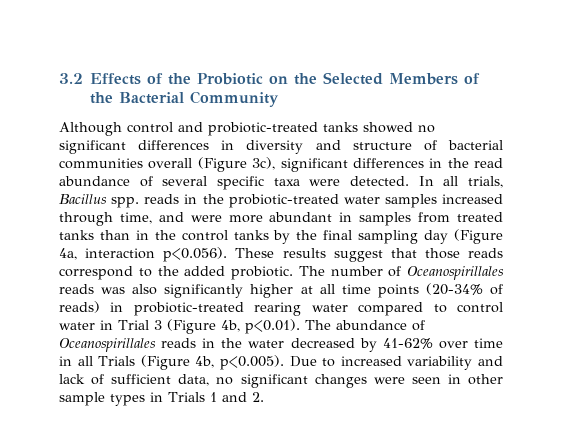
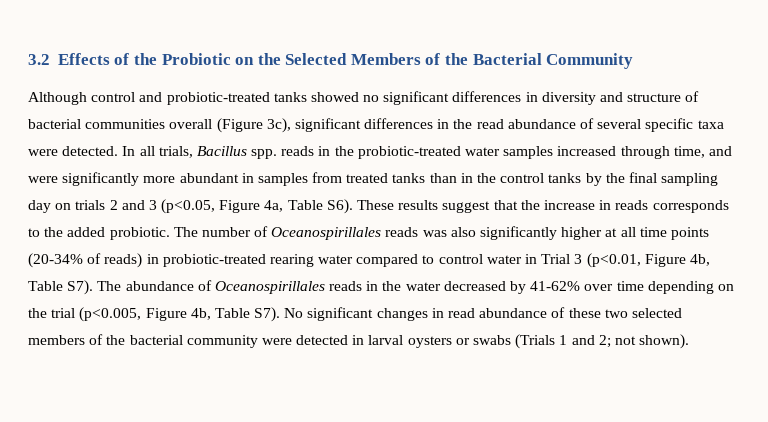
- In all trials, Bacillus spp. reads in the probiotic-treated water samples increased through time, and were more abundant in samples from treated tanks than in the control tanks by the final sampling day (Figure 4a, interaction p<0.056). These results suggest that those reads correspond to the added probiotic.
+ In all trials, Bacillus spp. reads in the probiotic-treated water samples increased through time, and were significantly more abundant in samples from treated tanks than in the control tanks by the final sampling day on trials 2 and 3 (p<0.05, Figure 4a, Table S6). These results suggest that the increase in reads corresponds to the added probiotic.
- The number of Oceanospirillales reads was also significantly higher at all time points (20-34% of reads) in probiotic-treated rearing water compared to control water in Trial 3 (Figure 4b, p<0.01). The abundance of Oceanospirillales reads in the water decreased by 41-62% over time in all Trials (Figure 4b, p<0.005). Due to increased variability and lack of sufficient data, no significant changes were seen in other sample types in Trials 1 and 2.
+ The number of Oceanospirillales reads was also significantly higher at all time points (20-34% of reads) in probiotic-treated rearing water compared to control water in Trial 3 (p<0.01, Figure 4b, Table S7). The abundance of Oceanospirillales reads in the water decreased by 41-62% over time depending on the trial (p<0.005, Figure 4b, Table S7). No significant changes in read abundance of these two selected members of the bacterial community were detected in larval oysters or swabs (Trials 1 and 2; not shown).

